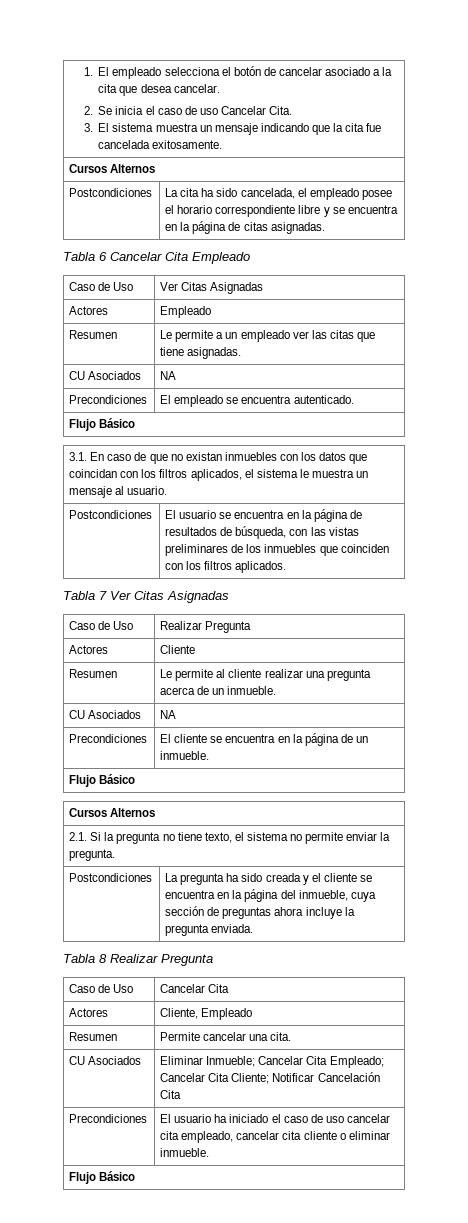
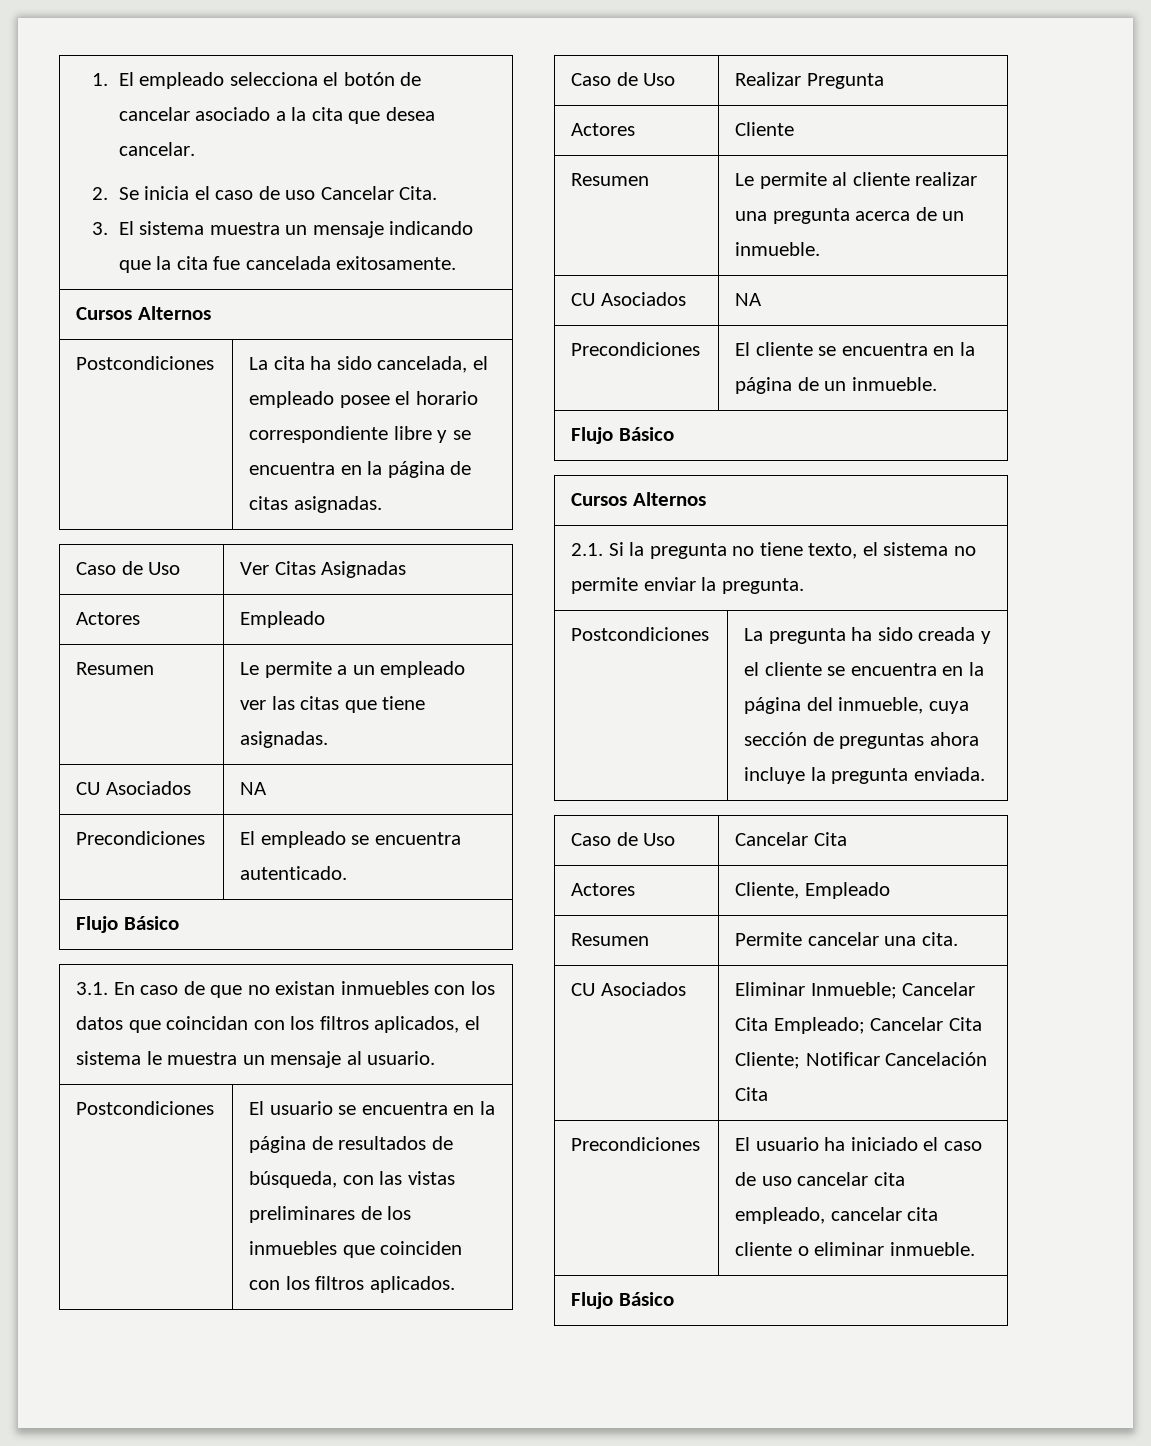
- Tabla 6 Cancelar Cita Empleado
- Tabla 7 Ver Citas Asignadas
- Tabla 8 Realizar Pregunta

